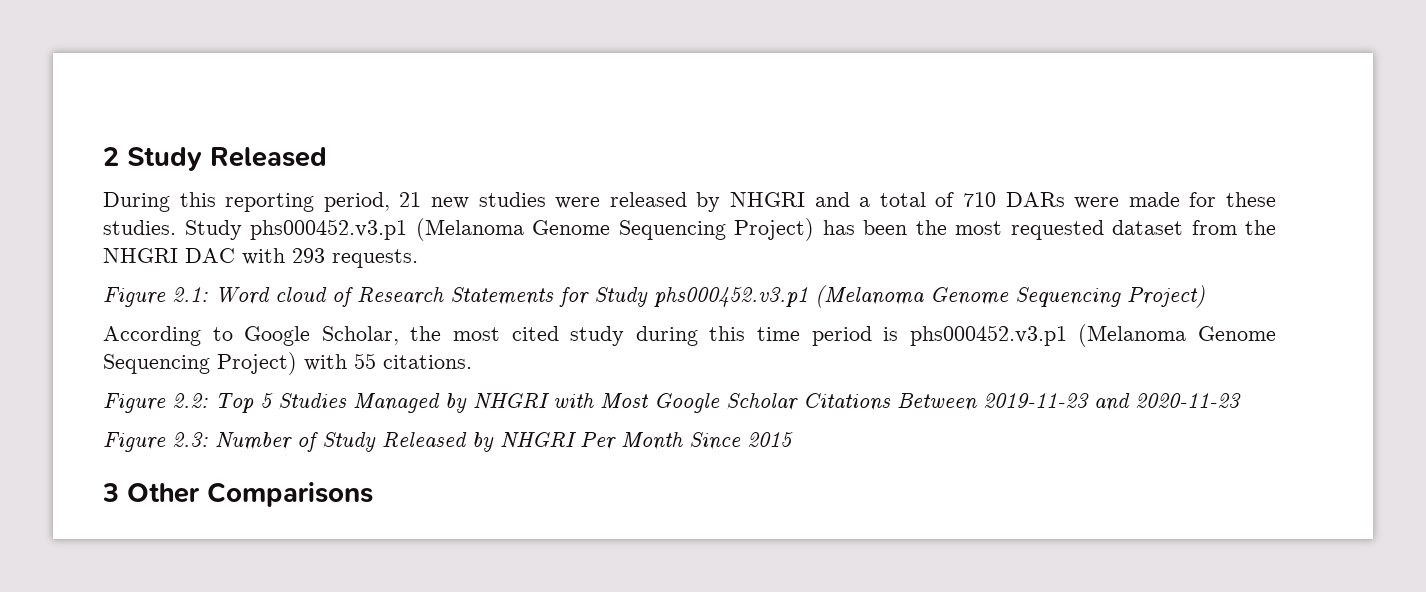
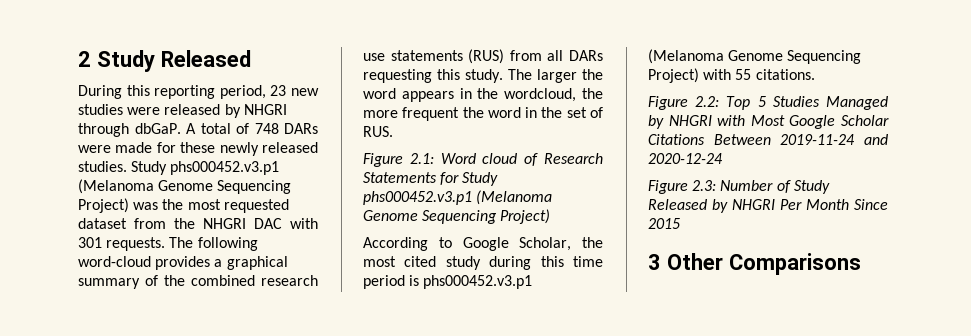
- During this reporting period, 21 new studies were released by NHGRI and a total of 710 DARs were made for these studies.
+ During this reporting period, 23 new studies were released by NHGRI through dbGaP. A total of 748 DARs were made for these newly released studies.
- Study phs000452.v3.p1 (Melanoma Genome Sequencing Project) has been the most requested dataset from the NHGRI DAC with 293 requests.
+ Study phs000452.v3.p1 (Melanoma Genome Sequencing Project) was the most requested dataset from the NHGRI DAC with 301 requests. The following word-cloud provides a graphical summary of the combined research use statements (RUS) from all DARs requesting this study. The larger the word appears in the wordcloud, the more frequent the word in the set of RUS.
- Figure 2.2: Top 5 Studies Managed by NHGRI with Most Google Scholar Citations Between 2019-11-23 and 2020-11-23
+ Figure 2.2: Top 5 Studies Managed by NHGRI with Most Google Scholar Citations Between 2019-11-24 and 2020-12-24

